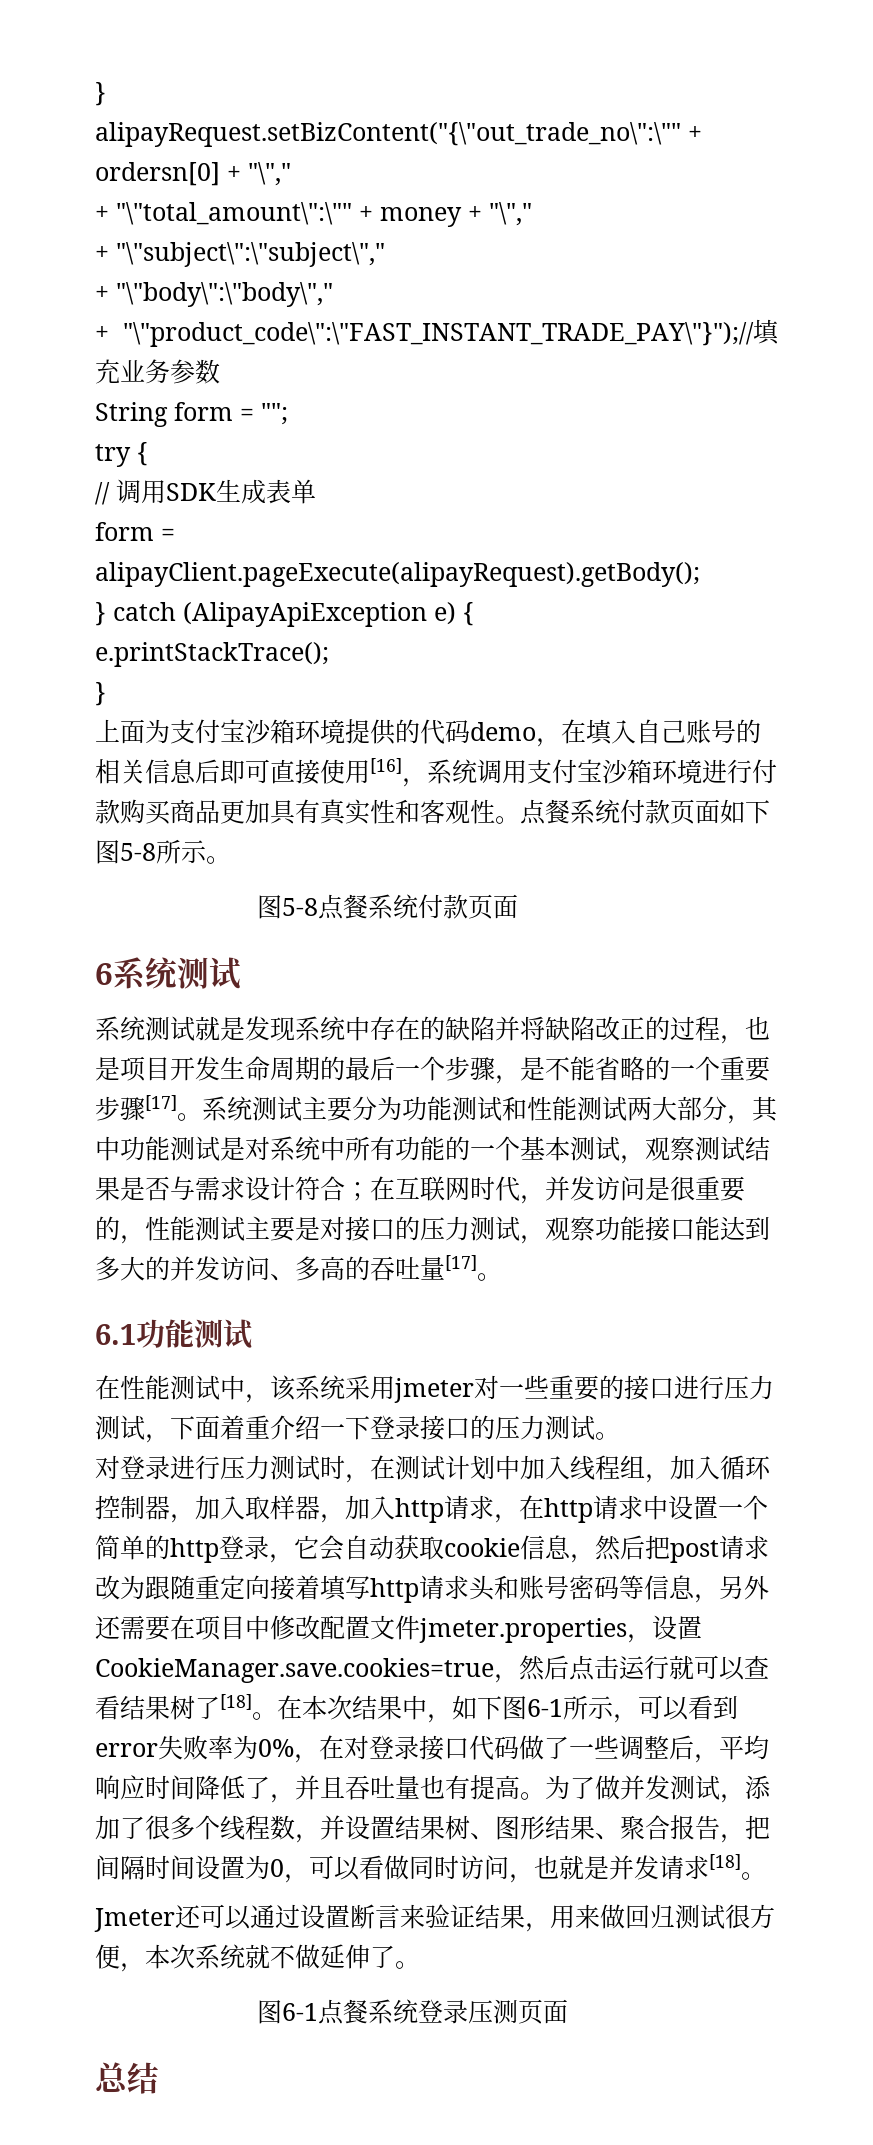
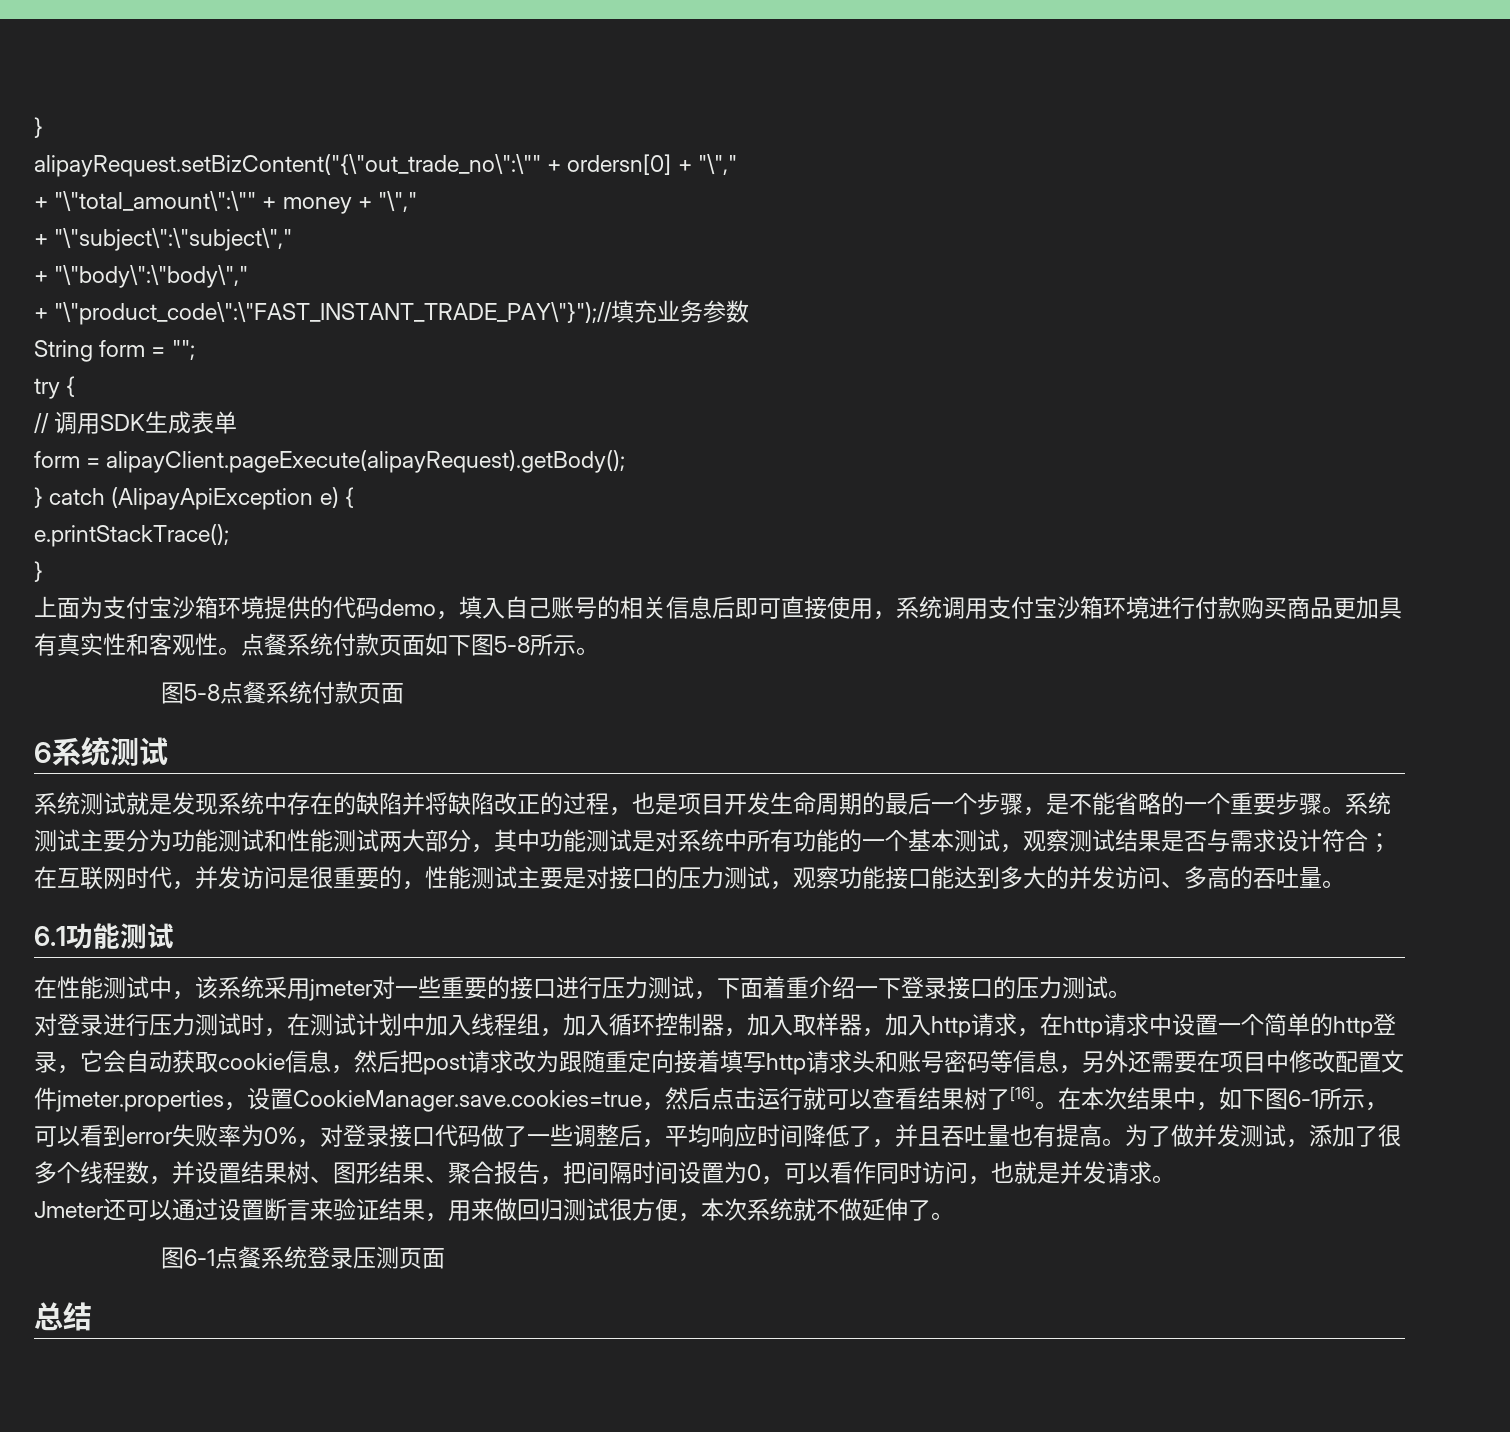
- 上面为支付宝沙箱环境提供的代码demo，在填入自己账号的相关信息后即可直接使用[16]，系统调用支付宝沙箱环境进行付款购买商品更加具有真实性和客观性。
+ 上面为支付宝沙箱环境提供的代码demo，填入自己账号的相关信息后即可直接使用，系统调用支付宝沙箱环境进行付款购买商品更加具有真实性和客观性。
- 系统测试就是发现系统中存在的缺陷并将缺陷改正的过程，也是项目开发生命周期的最后一个步骤，是不能省略的一个重要步骤[17]。
+ 系统测试就是发现系统中存在的缺陷并将缺陷改正的过程，也是项目开发生命周期的最后一个步骤，是不能省略的一个重要步骤。
- 系统测试主要分为功能测试和性能测试两大部分，其中功能测试是对系统中所有功能的一个基本测试，观察测试结果是否与需求设计符合；在互联网时代，并发访问是很重要的，性能测试主要是对接口的压力测试，观察功能接口能达到多大的并发访问、多高的吞吐量[17]。
+ 系统测试主要分为功能测试和性能测试两大部分，其中功能测试是对系统中所有功能的一个基本测试，观察测试结果是否与需求设计符合；在互联网时代，并发访问是很重要的，性能测试主要是对接口的压力测试，观察功能接口能达到多大的并发访问、多高的吞吐量。
- 对登录进行压力测试时，在测试计划中加入线程组，加入循环控制器，加入取样器，加入http请求，在http请求中设置一个简单的http登录，它会自动获取cookie信息，然后把post请求改为跟随重定向接着填写http请求头和账号密码等信息，另外还需要在项目中修改配置文件jmeter.properties，设置CookieManager.save.cookies=true，然后点击运行就可以查看结果树了[18]。
+ 对登录进行压力测试时，在测试计划中加入线程组，加入循环控制器，加入取样器，加入http请求，在http请求中设置一个简单的http登录，它会自动获取cookie信息，然后把post请求改为跟随重定向接着填写http请求头和账号密码等信息，另外还需要在项目中修改配置文件jmeter.properties，设置CookieManager.save.cookies=true，然后点击运行就可以查看结果树了[16]。
- 在本次结果中，如下图6-1所示，可以看到error失败率为0%，在对登录接口代码做了一些调整后，平均响应时间降低了，并且吞吐量也有提高。
+ 在本次结果中，如下图6-1所示，可以看到error失败率为0%，对登录接口代码做了一些调整后，平均响应时间降低了，并且吞吐量也有提高。
- 为了做并发测试，添加了很多个线程数，并设置结果树、图形结果、聚合报告，把间隔时间设置为0，可以看做同时访问，也就是并发请求[18]。
+ 为了做并发测试，添加了很多个线程数，并设置结果树、图形结果、聚合报告，把间隔时间设置为0，可以看作同时访问，也就是并发请求。

